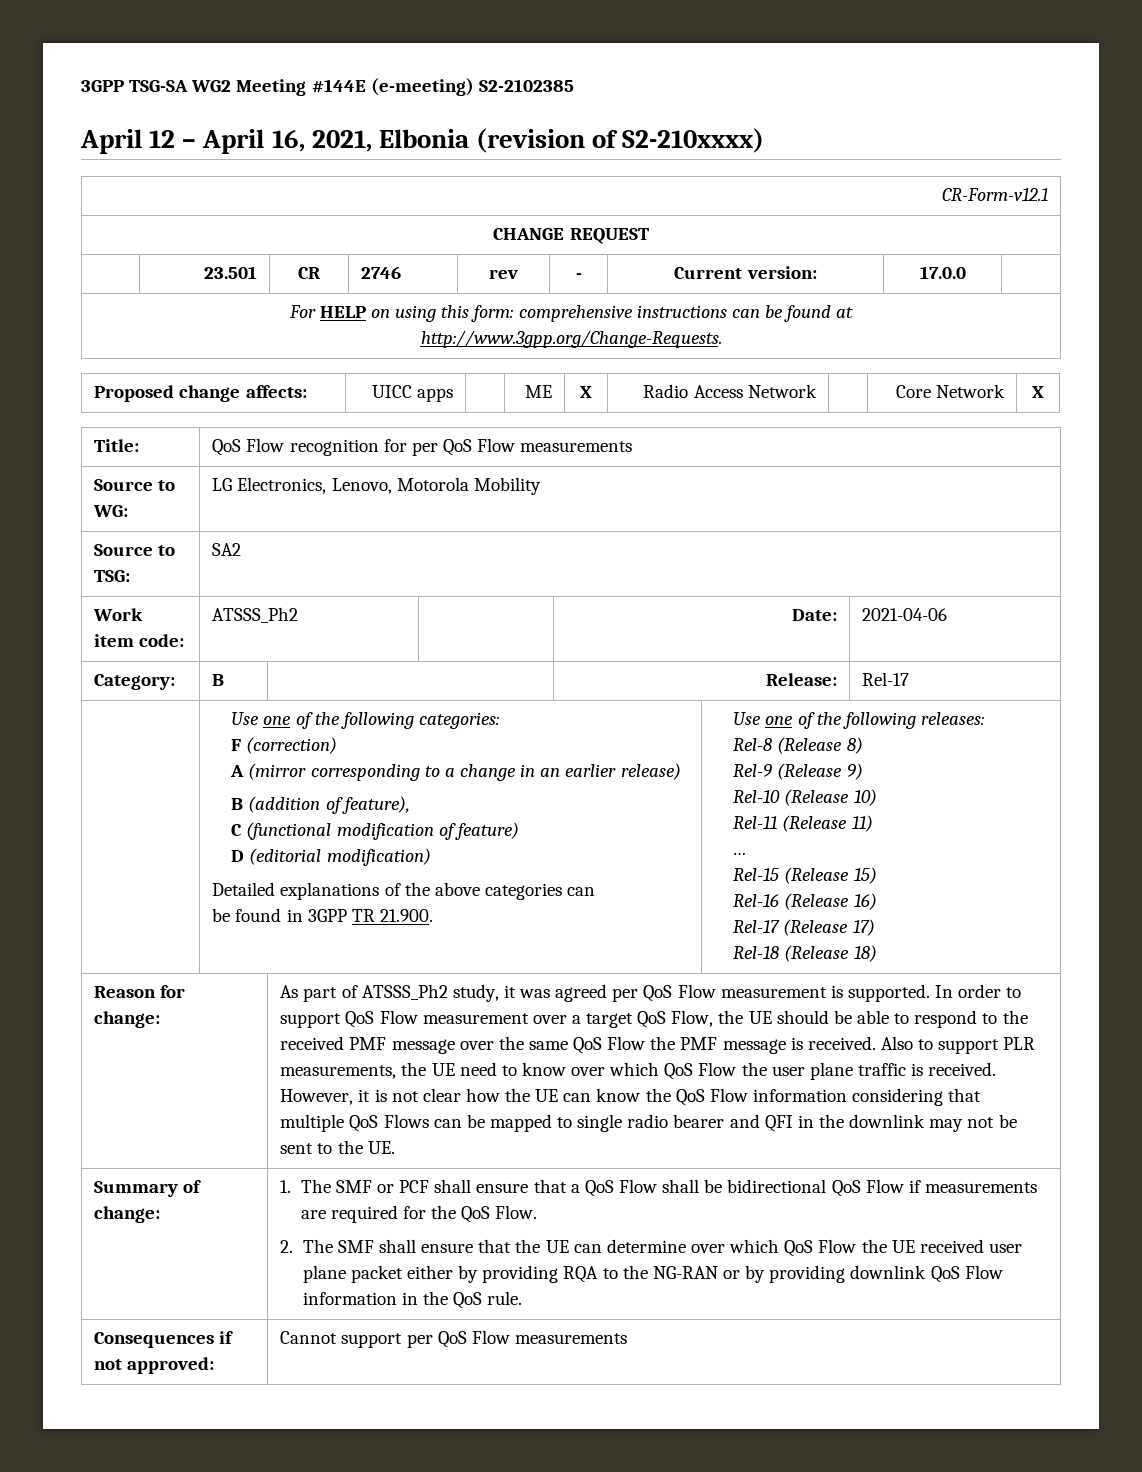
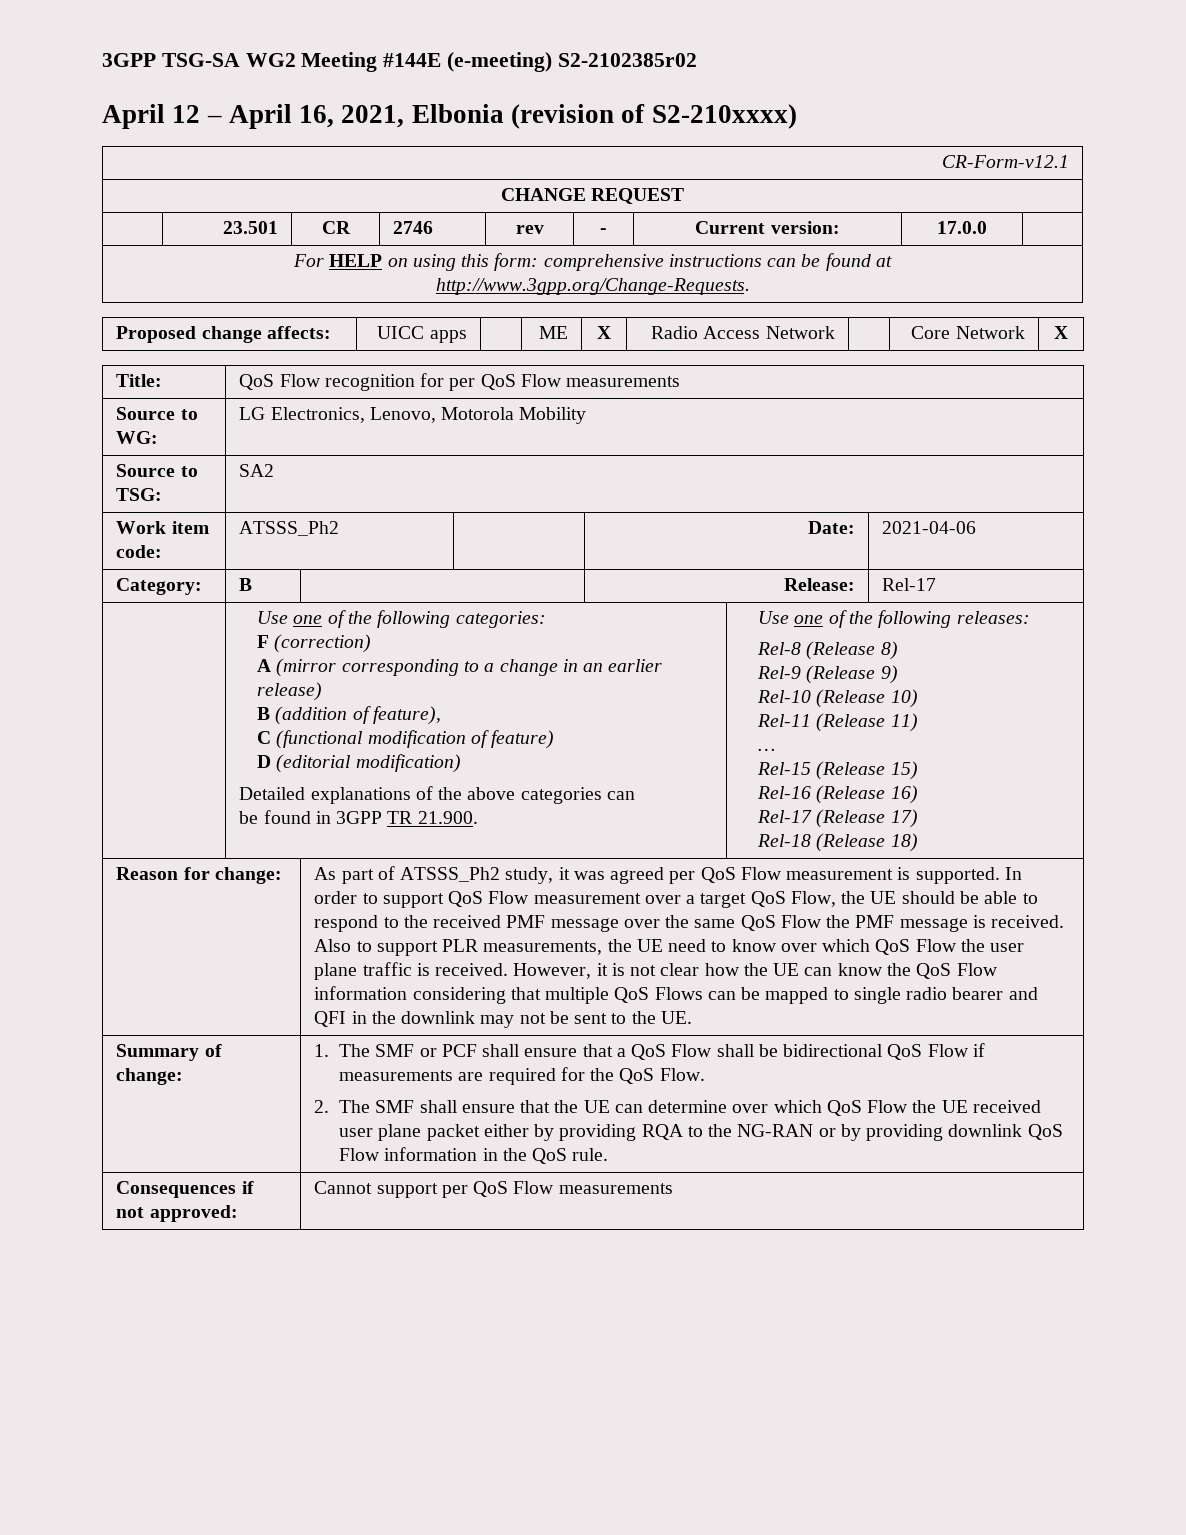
- 3GPP TSG-SA WG2 Meeting #144E (e-meeting) S2-2102385
+ 3GPP TSG-SA WG2 Meeting #144E (e-meeting) S2-2102385r02

